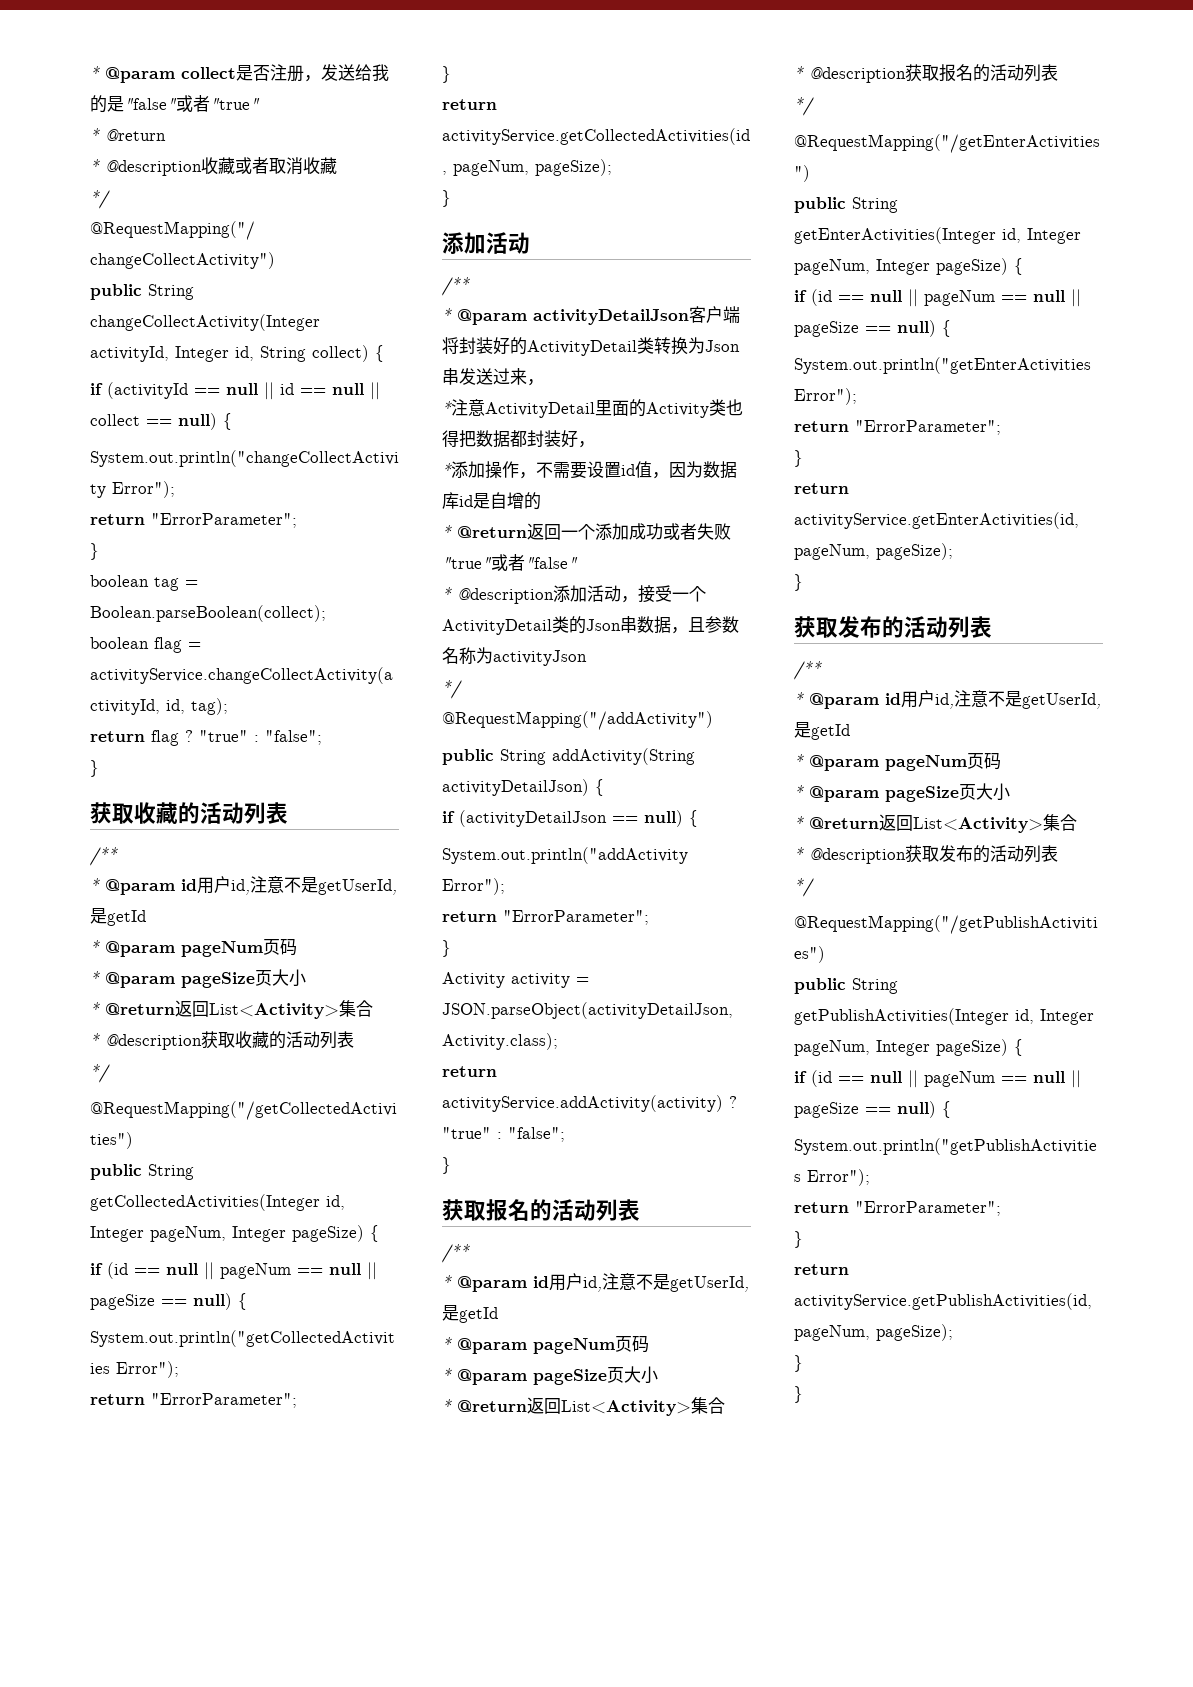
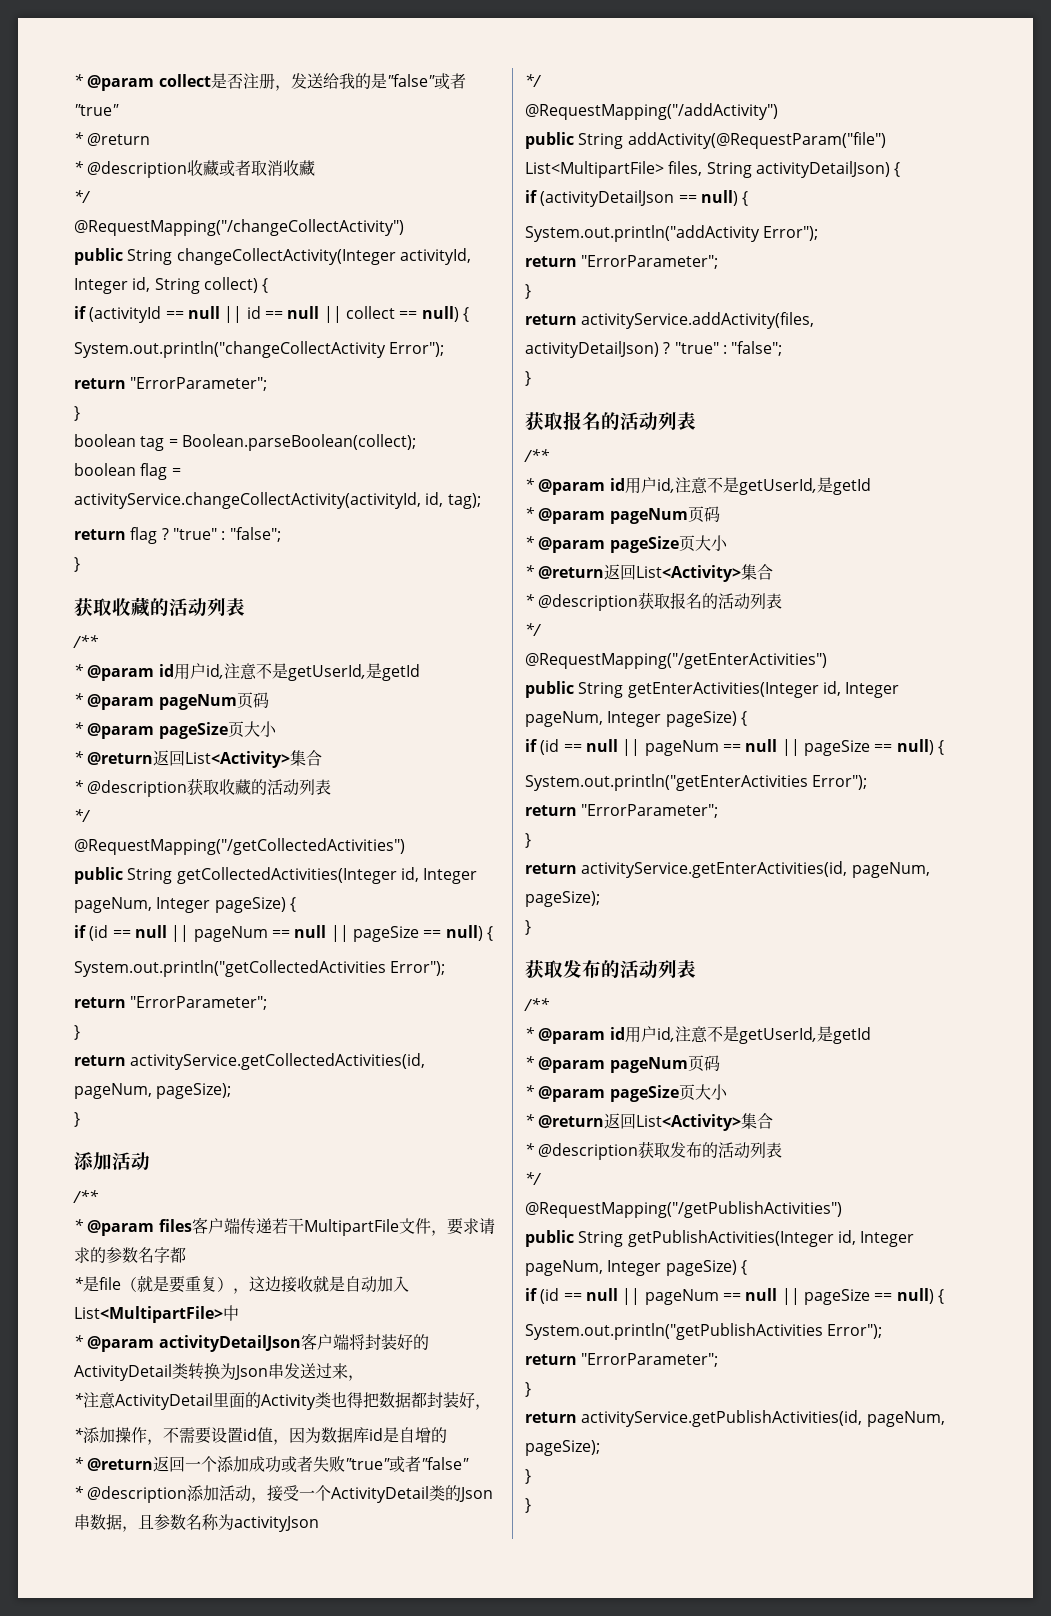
+ * @param files客户端传递若干MultipartFile文件，要求请求的参数名字都
+ *是file（就是要重复），这边接收就是自动加入List<MultipartFile>中
- public String addActivity(String activityDetailJson) {
+ public String addActivity(@RequestParam("file") List<MultipartFile> files, String activityDetailJson) {
- Activity activity = JSON.parseObject(activityDetailJson, Activity.class);
- return activityService.addActivity(activity) ?
+ return activityService.addActivity(files, activityDetailJson) ?

